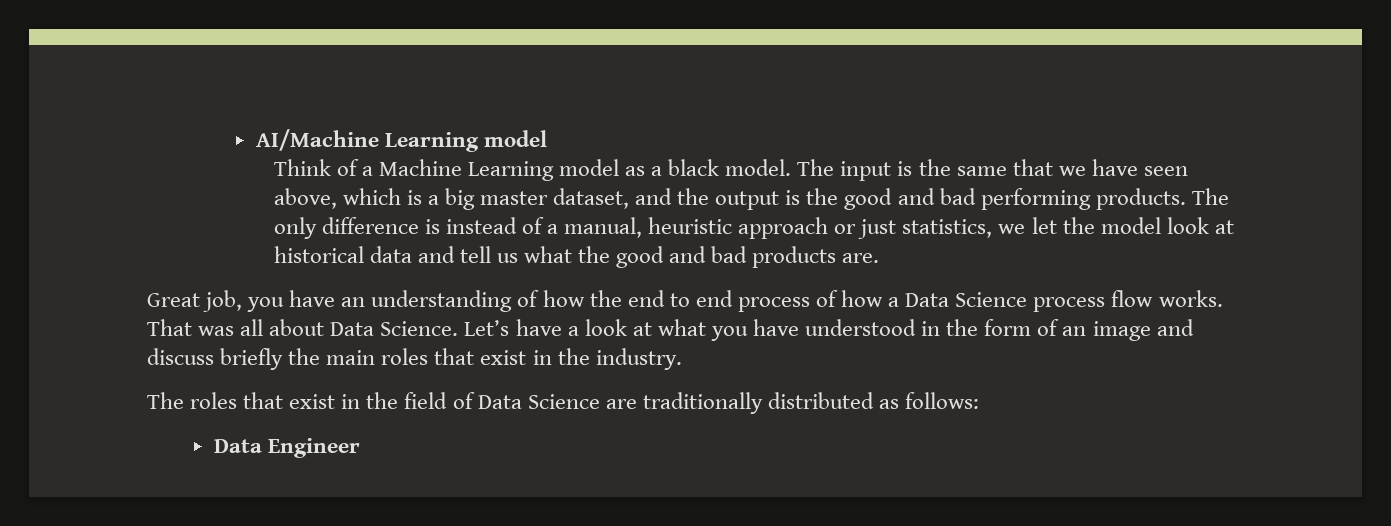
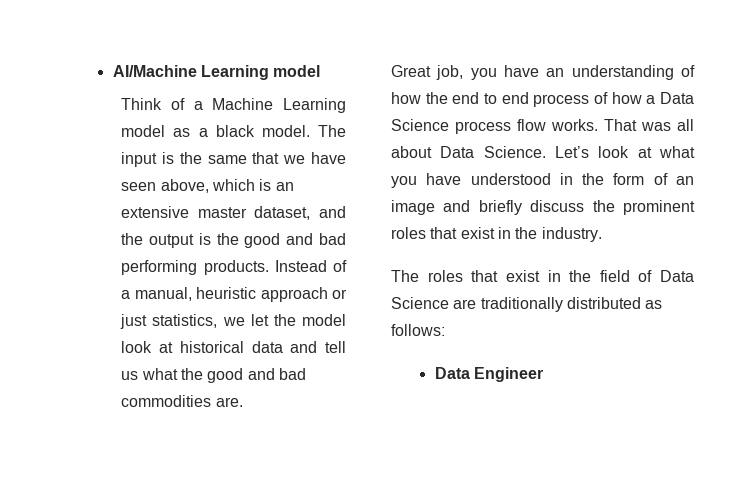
- The input is the same that we have seen above, which is a big master dataset, and the output is the good and bad performing products.
+ The input is the same that we have seen above, which is an extensive master dataset, and the output is the good and bad performing products.
- The only difference is instead of a manual, heuristic approach or just statistics, we let the model look at historical data and tell us what the good and bad products are.
+ Instead of a manual, heuristic approach or just statistics, we let the model look at historical data and tell us what the good and bad commodities are.
- Let’s have a look at what you have understood in the form of an image and discuss briefly the main roles that exist in the industry.
+ Let’s look at what you have understood in the form of an image and briefly discuss the prominent roles that exist in the industry.

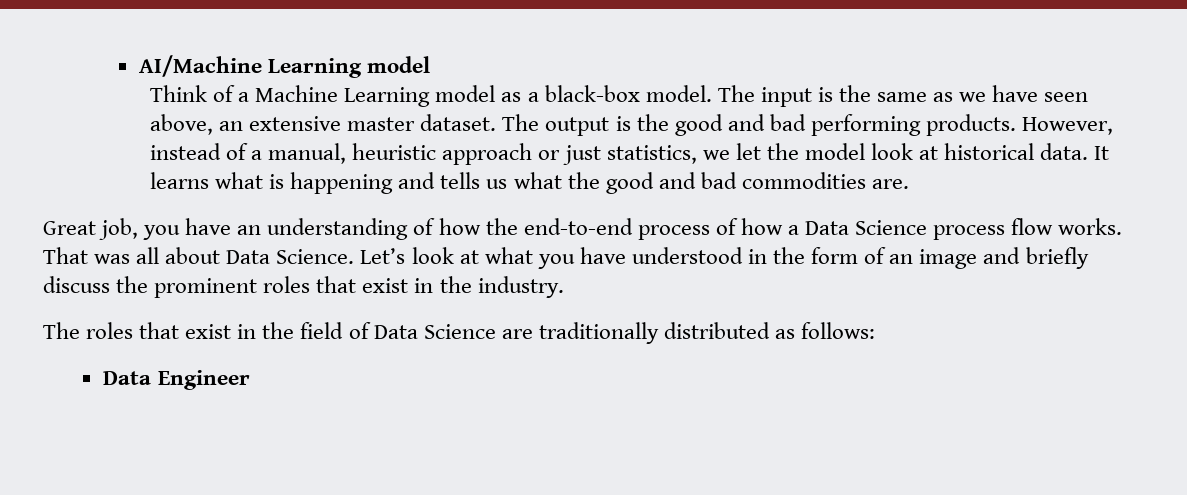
- Think of a Machine Learning model as a black model.
+ Think of a Machine Learning model as a black-box model.
- The input is the same that we have seen above, which is an extensive master dataset, and the output is the good and bad performing products.
+ The input is the same as we have seen above, an extensive master dataset. The output is the good and bad performing products.
- Instead of a manual, heuristic approach or just statistics, we let the model look at historical data and tell us what the good and bad commodities are.
+ However, instead of a manual, heuristic approach or just statistics, we let the model look at historical data. It learns what is happening and tells us what the good and bad commodities are.
- Great job, you have an understanding of how the end to end process of how a Data Science process flow works.
+ Great job, you have an understanding of how the end-to-end process of how a Data Science process flow works.

